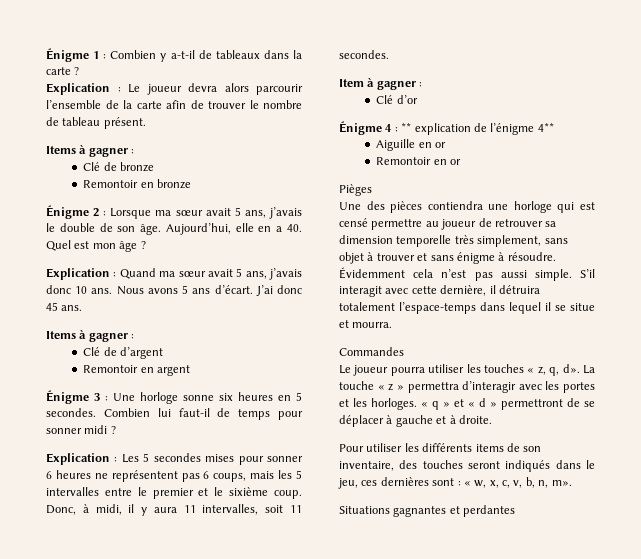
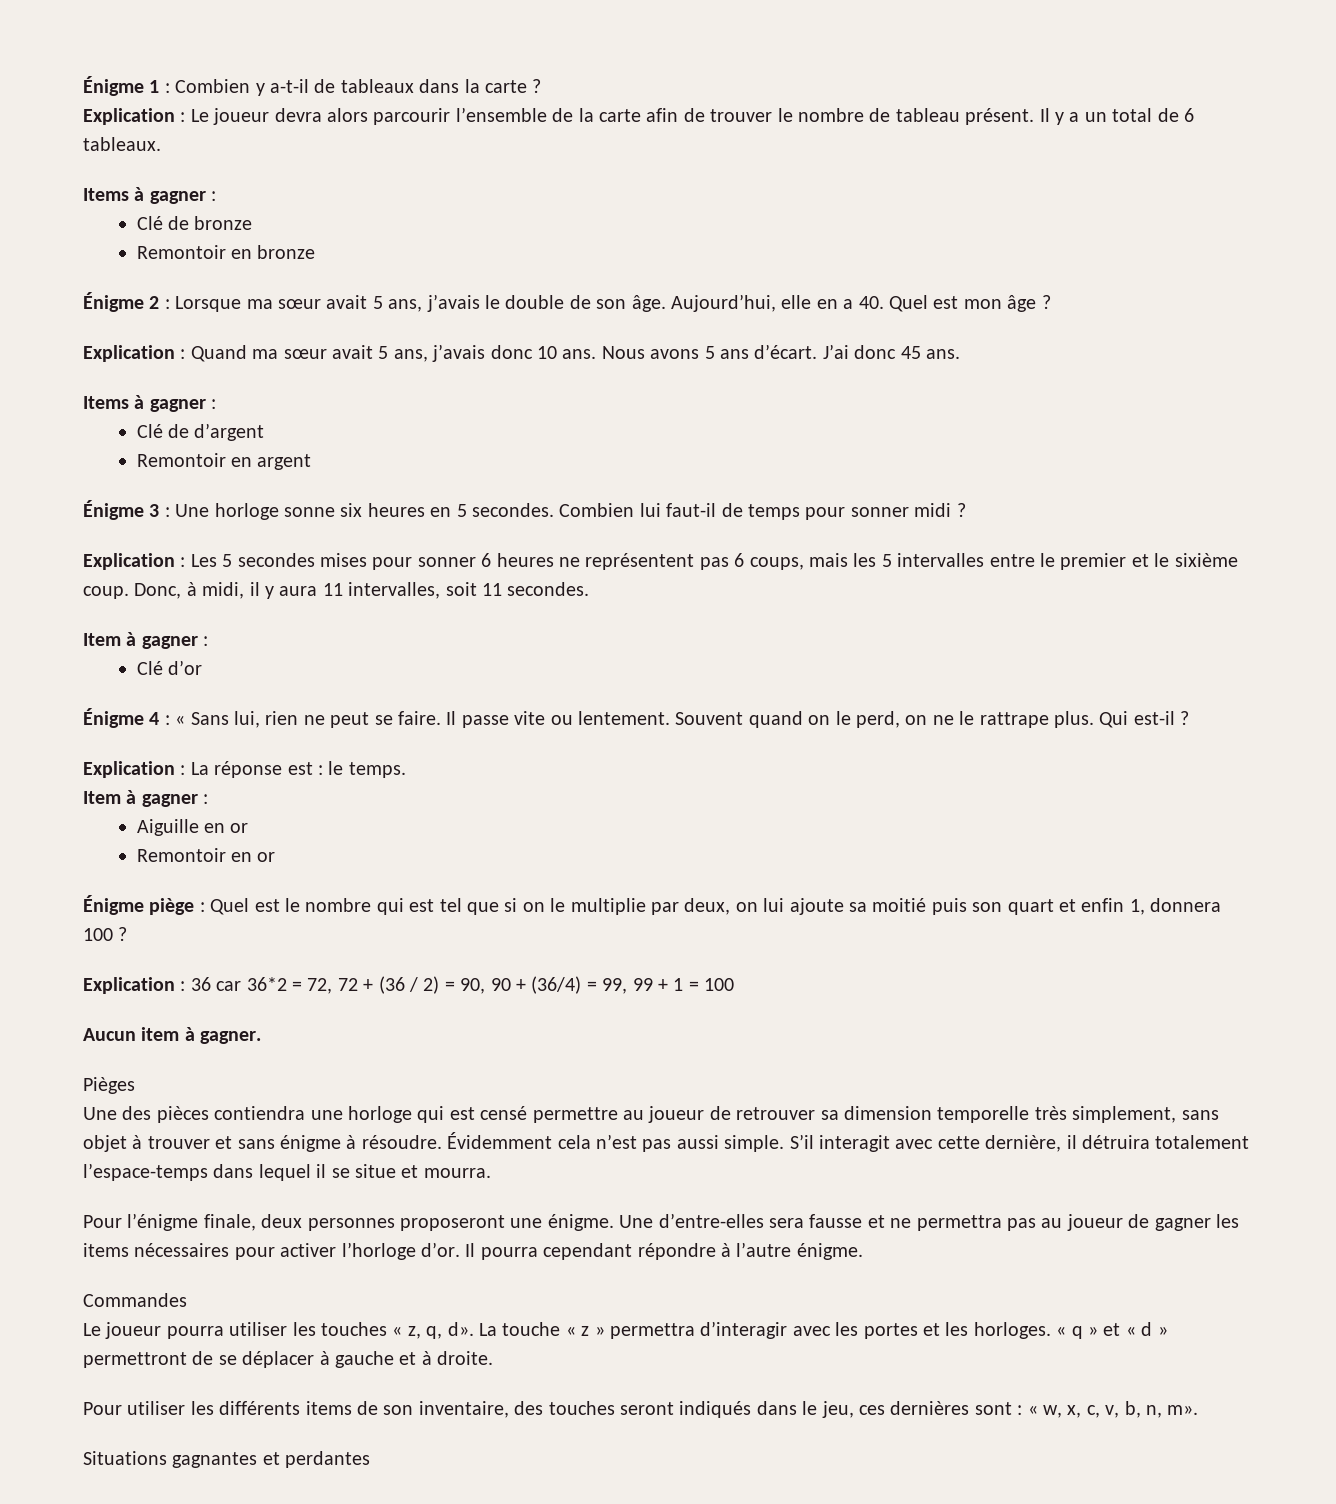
+ Il y a un total de 6 tableaux.
- Énigme 4 : ** explication de l’énigme 4**
+ Énigme 4 : « Sans lui, rien ne peut se faire. Il passe vite ou lentement. Souvent quand on le perd, on ne le rattrape plus. Qui est-il ?
+ Explication : La réponse est : le temps.
+ Item à gagner :
+ Énigme piège : Quel est le nombre qui est tel que si on le multiplie par deux, on lui ajoute sa moitié puis son quart et enfin 1, donnera 100 ?
+ Explication : 36 car 36*2 = 72, 72 + (36 / 2) = 90, 90 + (36/4) = 99, 99 + 1 = 100
+ Aucun item à gagner.
+ Pour l’énigme finale, deux personnes proposeront une énigme. Une d’entre-elles sera fausse et ne permettra pas au joueur de gagner les items nécessaires pour activer l’horloge d’or. Il pourra cependant répondre à l’autre énigme.

